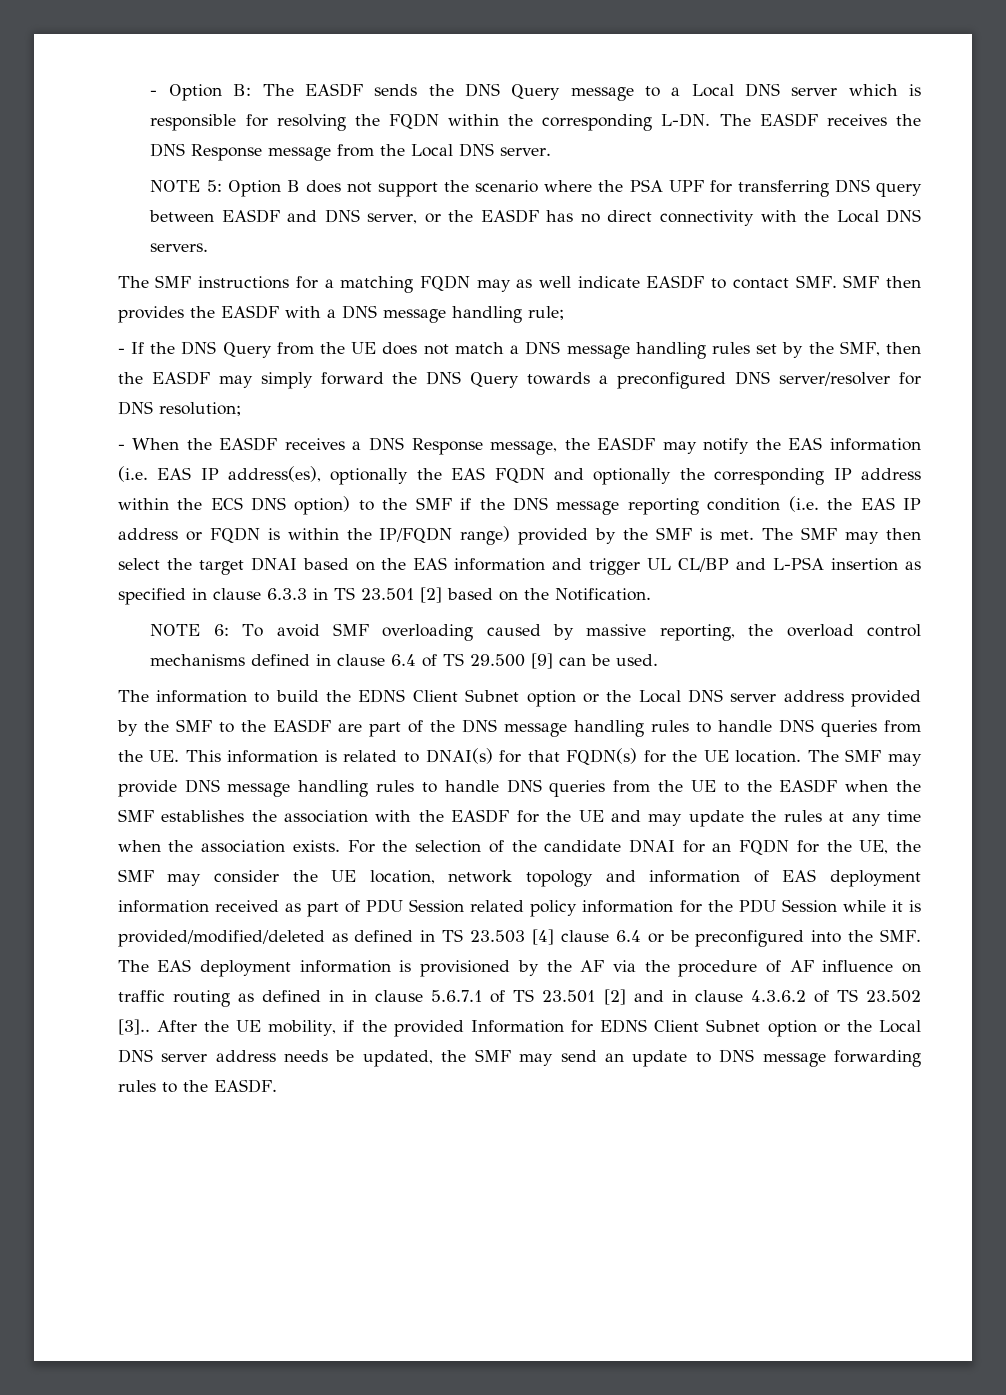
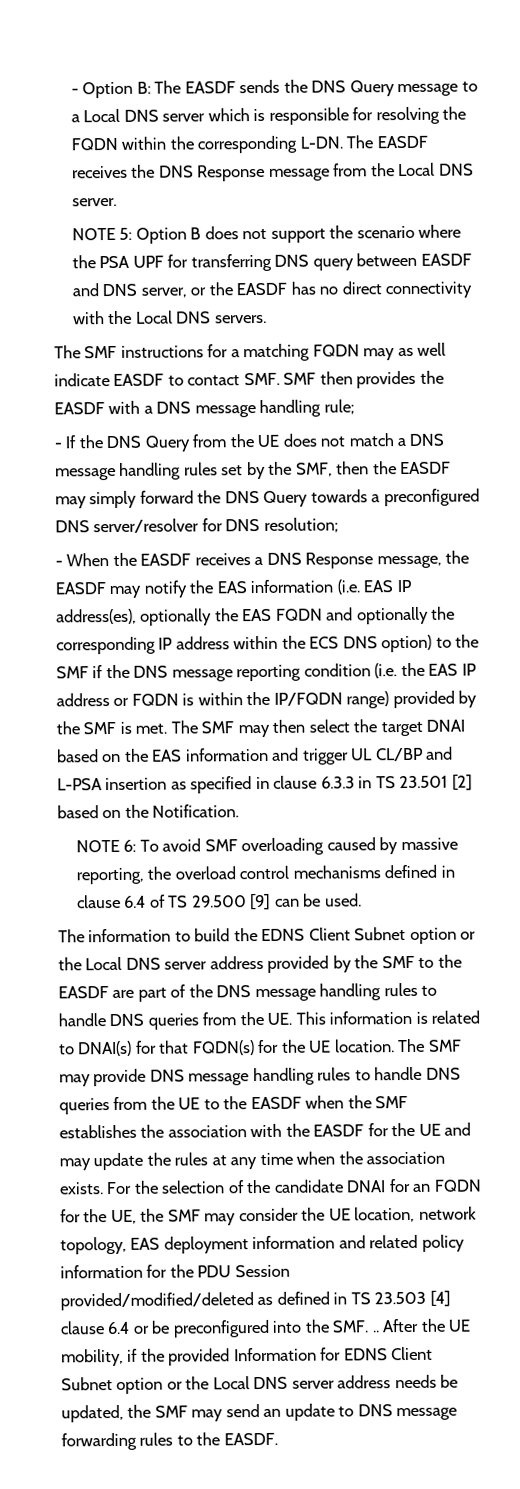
- For the selection of the candidate DNAI for an FQDN for the UE, the SMF may consider the UE location, network topology and information of EAS deployment information received as part of PDU Session related policy information for the PDU Session while it is provided/modified/deleted as defined in TS 23.503 [4] clause 6.4 or be preconfigured into the SMF. The EAS deployment information is provisioned by the AF via the procedure of AF influence on traffic routing as defined in in clause 5.6.7.1 of TS 23.501 [2] and in clause 4.3.6.2 of TS 23.502 [3]..
+ For the selection of the candidate DNAI for an FQDN for the UE, the SMF may consider the UE location, network topology, EAS deployment information and related policy information for the PDU Session provided/modified/deleted as defined in TS 23.503 [4] clause 6.4 or be preconfigured into the SMF. ..

